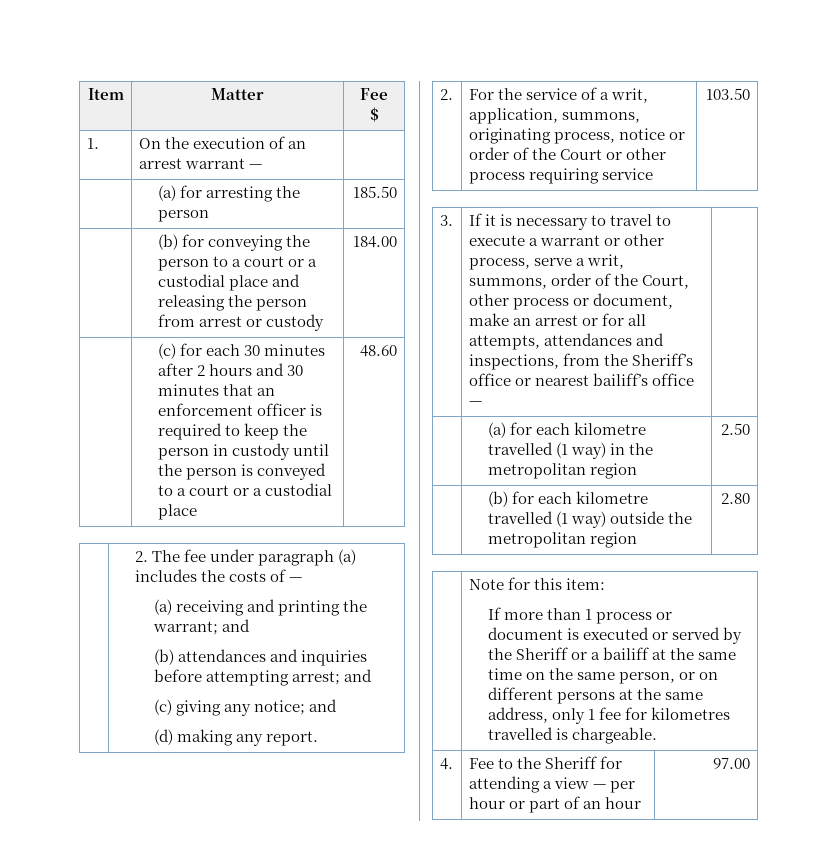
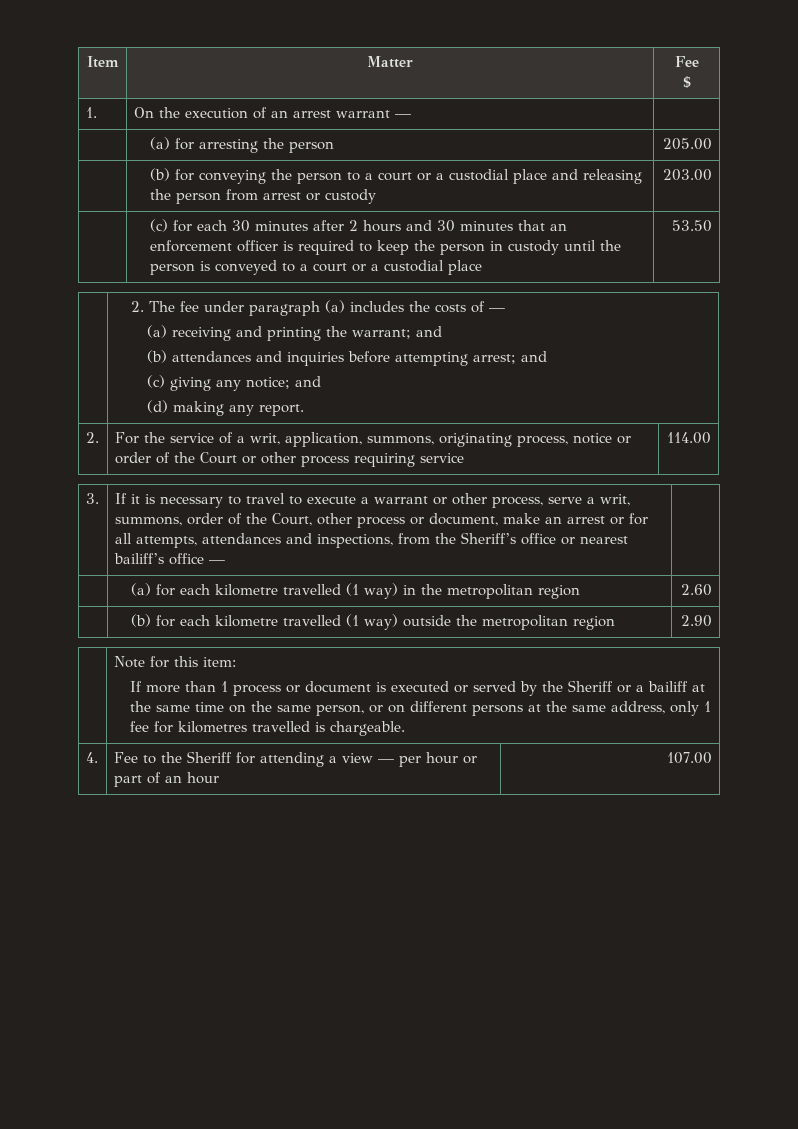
- | (a) for arresting the person | 185.50
+ | (a) for arresting the person | 205.00
- | (b) for conveying the person to a court or a custodial place and releasing the person from arrest or custody | 184.00
+ | (b) for conveying the person to a court or a custodial place and releasing the person from arrest or custody | 203.00
- | (c) for each 30 minutes after 2 hours and 30 minutes that an enforcement officer is required to keep the person in custody until the person is conveyed to a court or a custodial place | 48.60
+ | (c) for each 30 minutes after 2 hours and 30 minutes that an enforcement officer is required to keep the person in custody until the person is conveyed to a court or a custodial place | 53.50
- 2. | For the service of a writ, application, summons, originating process, notice or order of the Court or other process requiring service | 103.50
+ 2. | For the service of a writ, application, summons, originating process, notice or order of the Court or other process requiring service | 114.00
- | (a) for each kilometre travelled (1 way) in the metropolitan region | 2.50
+ | (a) for each kilometre travelled (1 way) in the metropolitan region | 2.60
- | (b) for each kilometre travelled (1 way) outside the metropolitan region | 2.80
+ | (b) for each kilometre travelled (1 way) outside the metropolitan region | 2.90
- 4. | Fee to the Sheriff for attending a view — per hour or part of an hour | 97.00
+ 4. | Fee to the Sheriff for attending a view — per hour or part of an hour | 107.00

